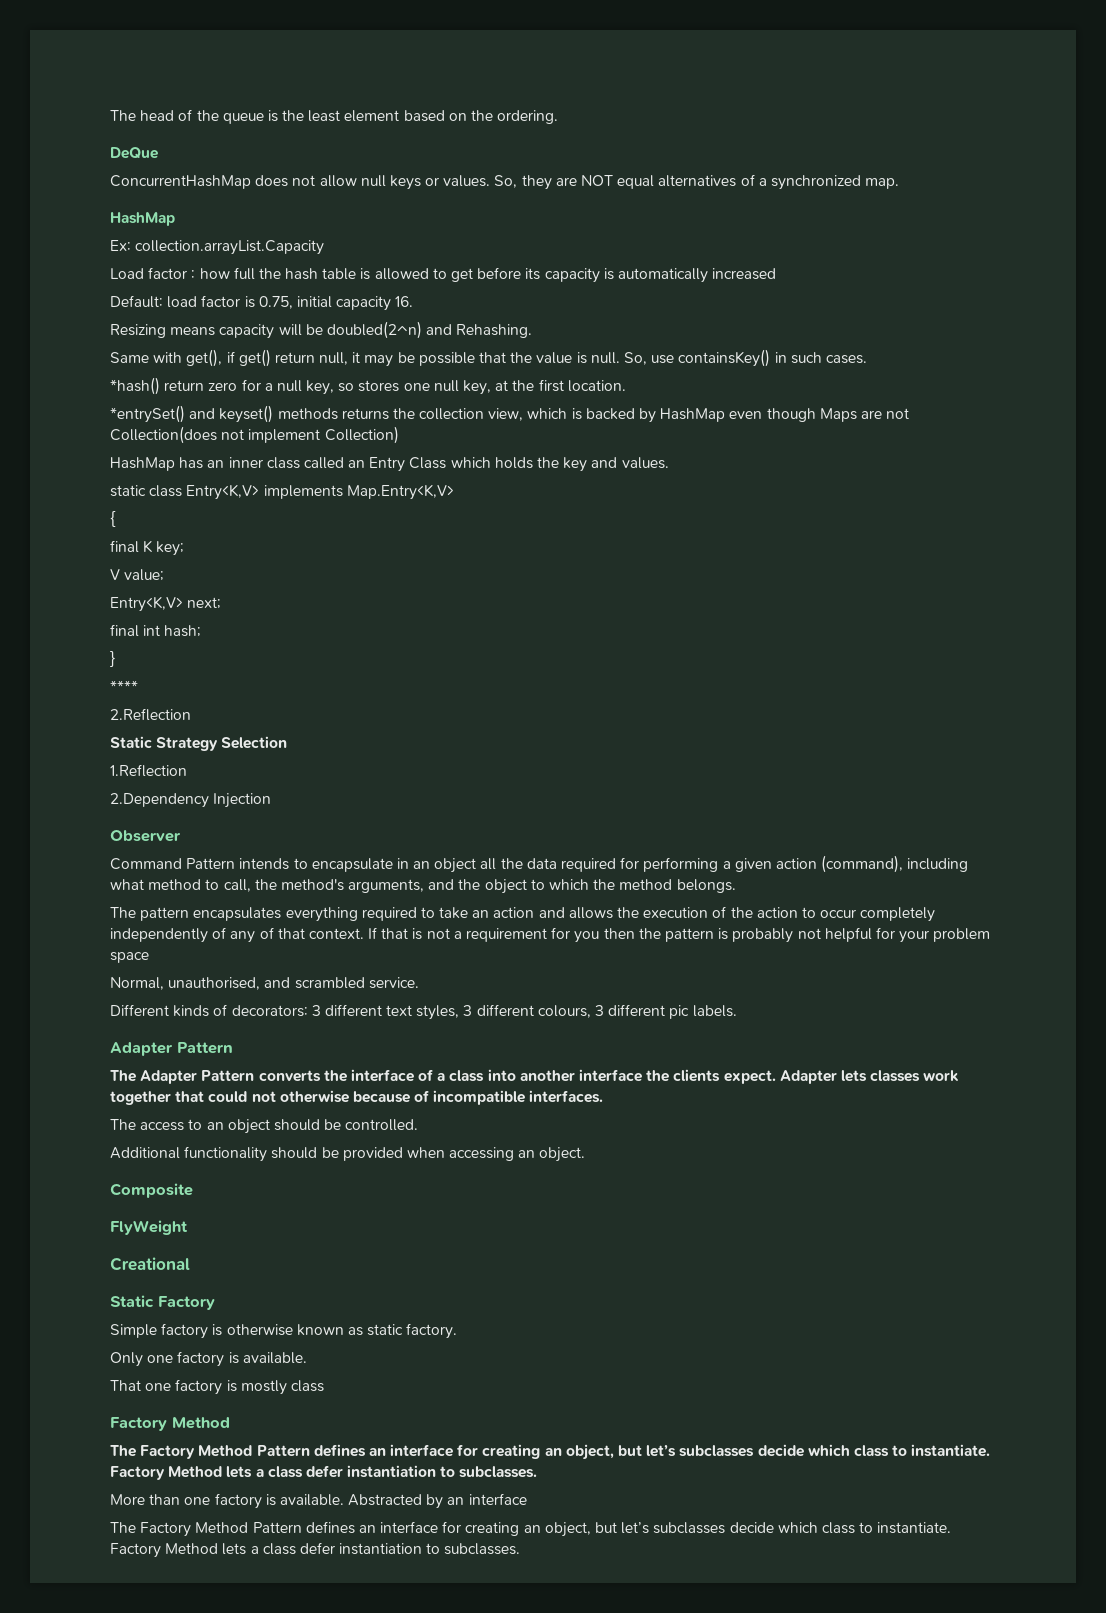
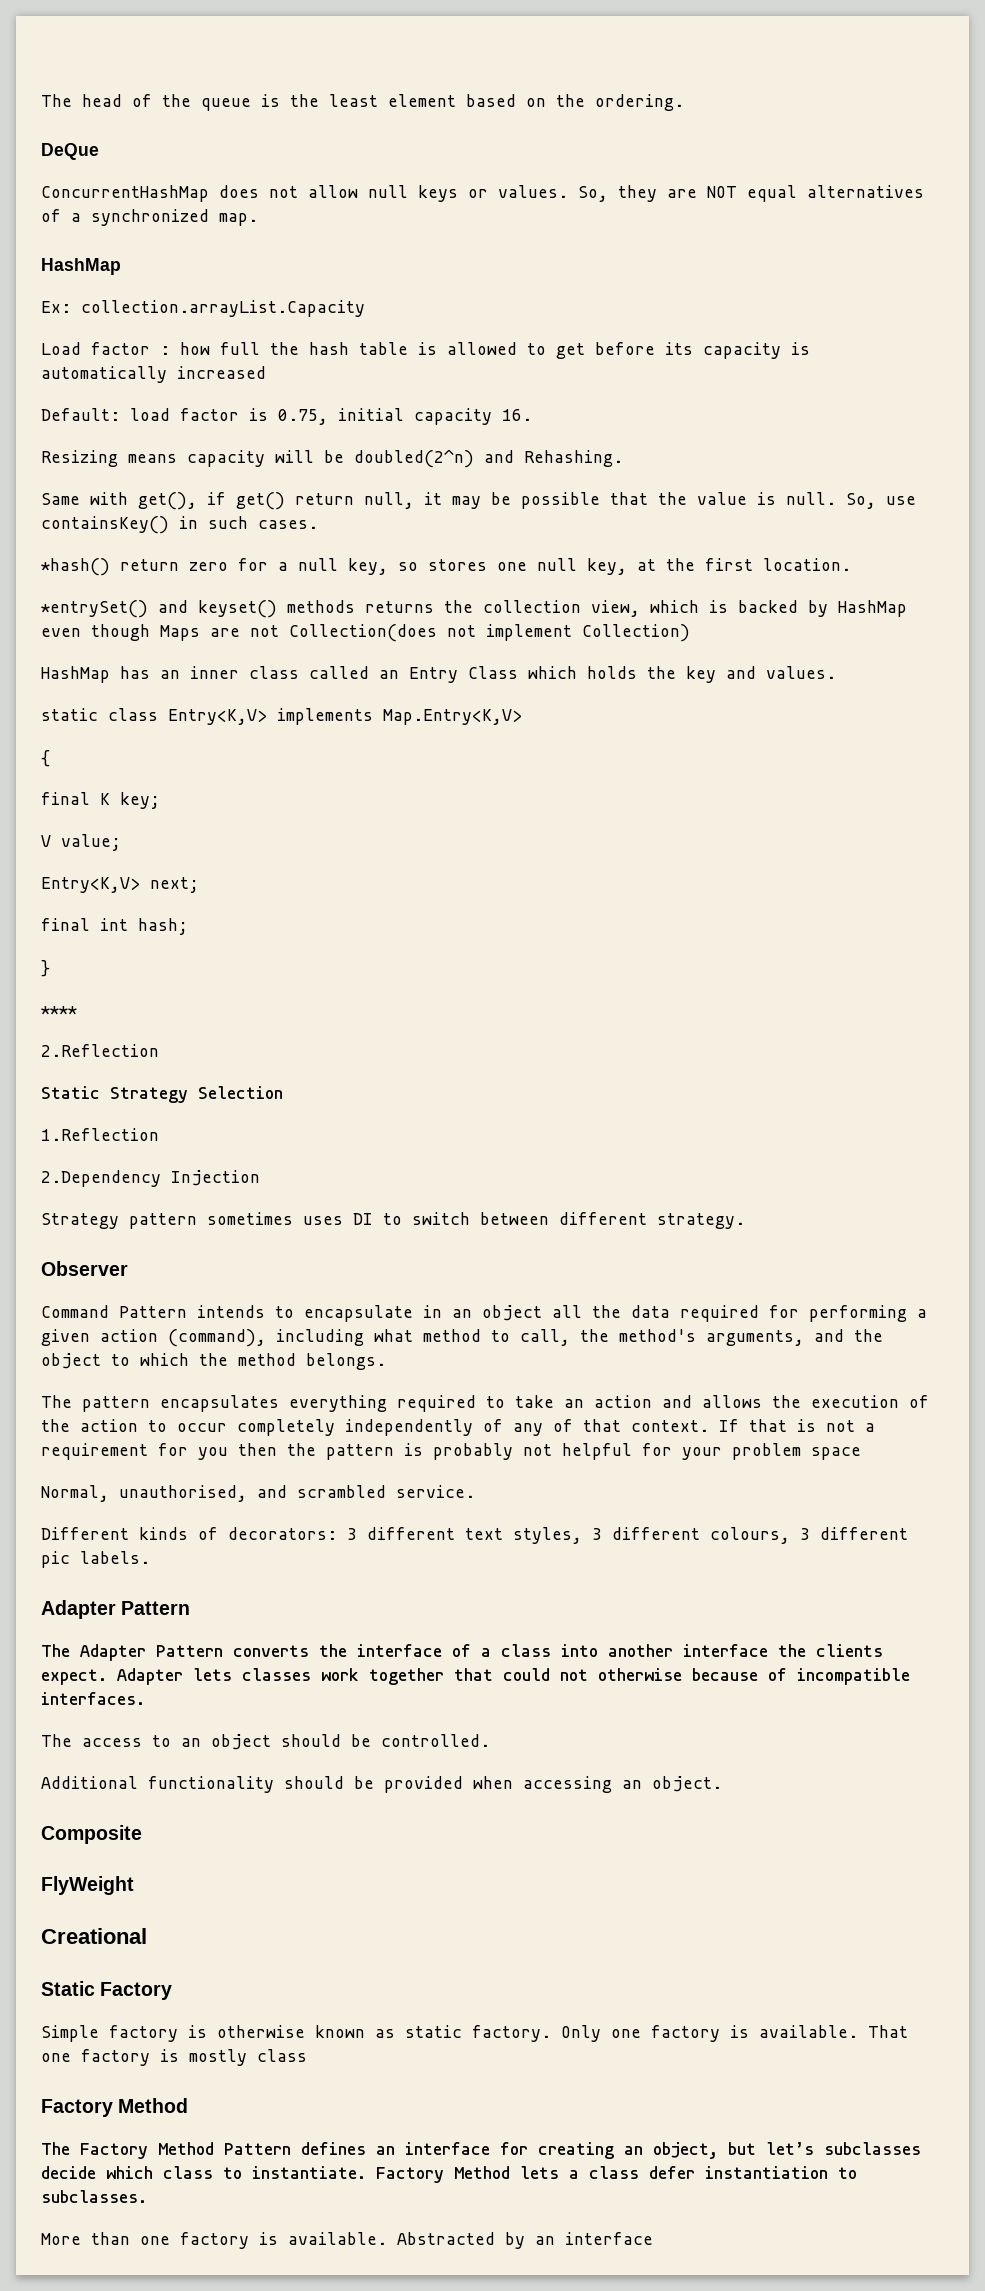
+ Strategy pattern sometimes uses DI to switch between different strategy.
- Simple factory is otherwise known as static factory.
- Only one factory is available.
- That one factory is mostly class
+ Simple factory is otherwise known as static factory. Only one factory is available. That one factory is mostly class
  Abstracted by an interface
- The Factory Method Pattern defines an interface for creating an object, but let’s subclasses decide which class to instantiate. Factory Method lets a class defer instantiation to subclasses.

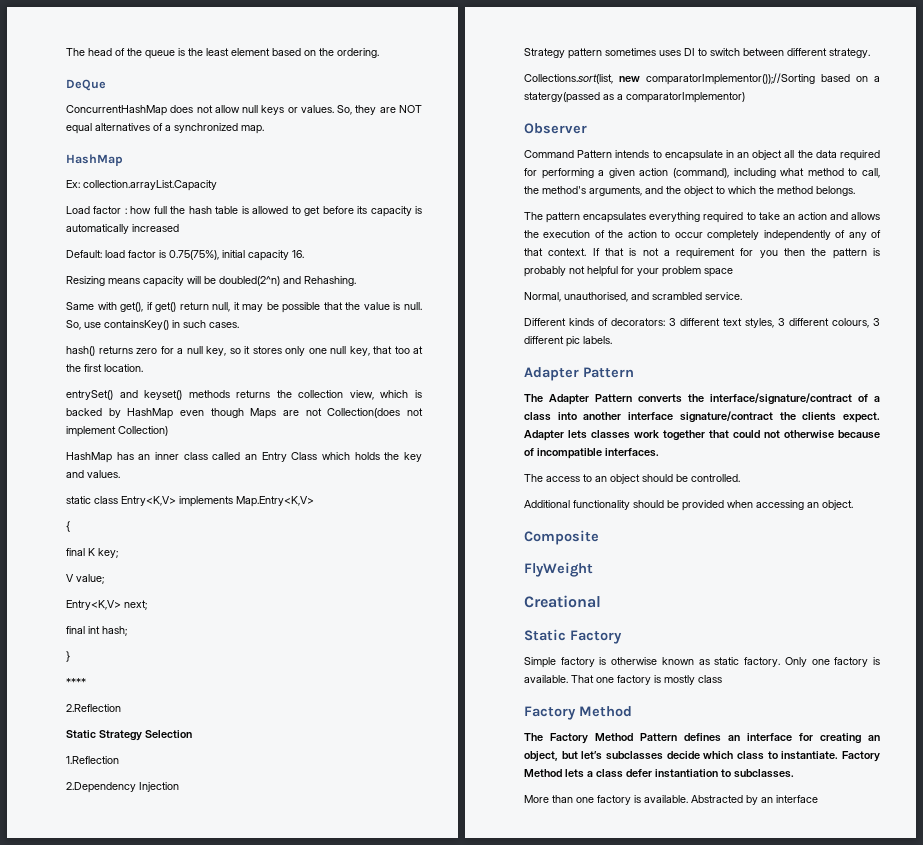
- Default: load factor is 0.75, initial capacity 16.
+ Default: load factor is 0.75(75%), initial capacity 16.
- *hash() return zero for a null key, so stores one null key, at the first location.
+ hash() returns zero for a null key, so it stores only one null key, that too at the first location.
- *entrySet() and keyset() methods returns the collection view, which is backed by HashMap even though Maps are not Collection(does not implement Collection)
+ entrySet() and keyset() methods returns the collection view, which is backed by HashMap even though Maps are not Collection(does not implement Collection)
+ Collections.sort(list, new comparatorImplementor());//Sorting based on a statergy(passed as a comparatorImplementor)
- The Adapter Pattern converts the interface of a class into another interface the clients expect.
+ The Adapter Pattern converts the interface/signature/contract of a class into another interface signature/contract the clients expect.

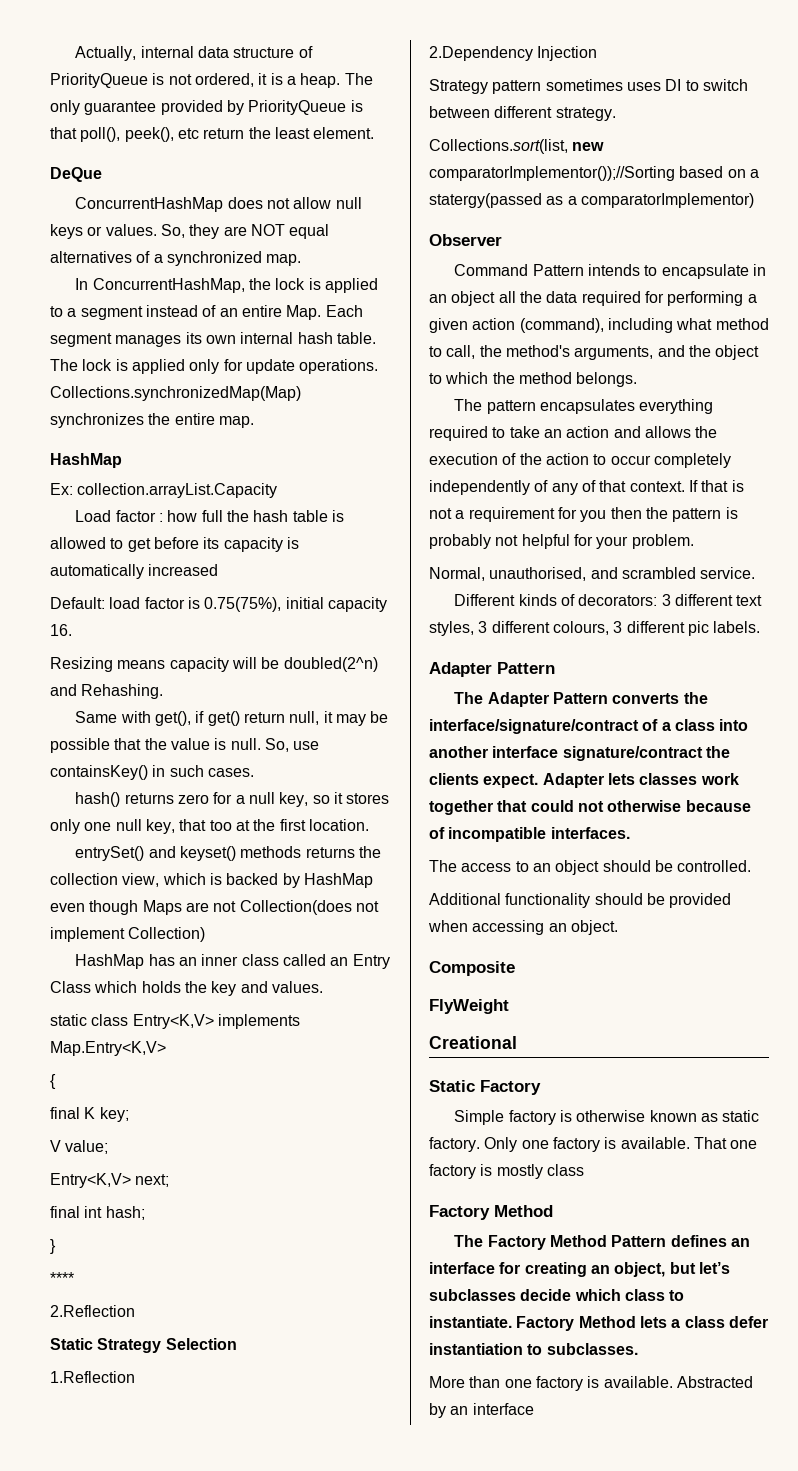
- The head of the queue is the least element based on the ordering.
+ Actually, internal data structure of PriorityQueue is not ordered, it is a heap. The only guarantee provided by PriorityQueue is that poll(), peek(), etc return the least element.
+ In ConcurrentHashMap, the lock is applied to a segment instead of an entire Map. Each segment manages its own internal hash table. The lock is applied only for update operations. Collections.synchronizedMap(Map) synchronizes the entire map.
- If that is not a requirement for you then the pattern is probably not helpful for your problem space
+ If that is not a requirement for you then the pattern is probably not helpful for your problem.

